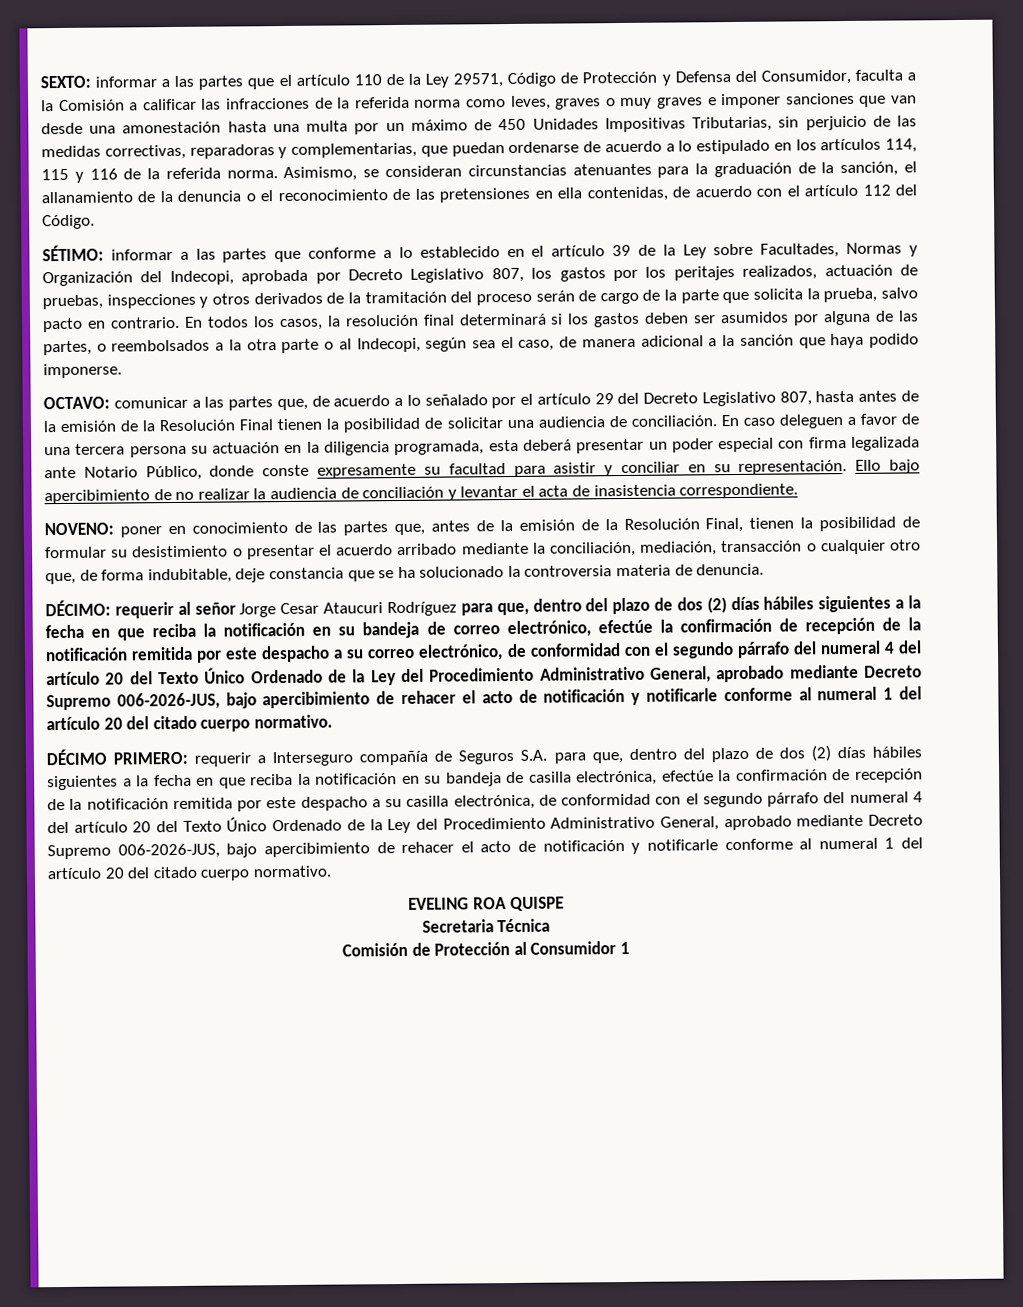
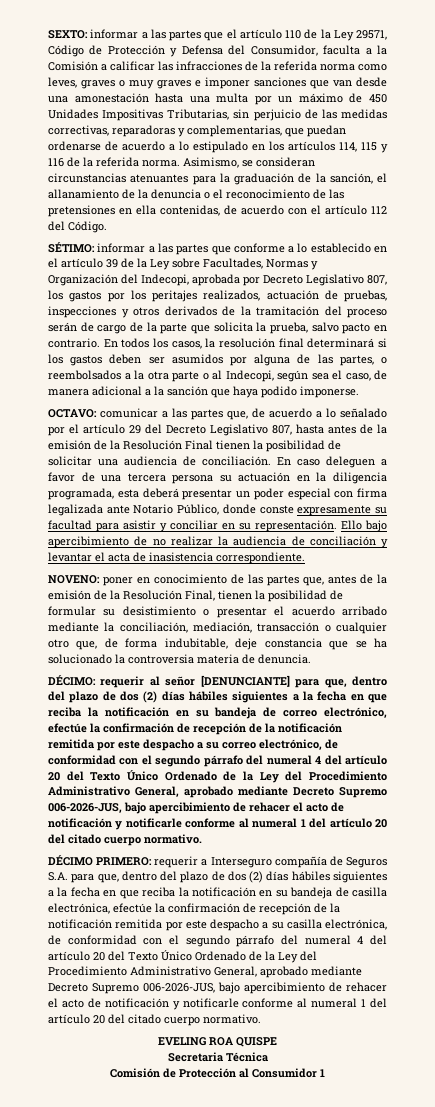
- requerir al señor Jorge Cesar Ataucuri Rodríguez para que, dentro del plazo de dos (2) días hábiles siguientes a la fecha en que reciba la notificación en su bandeja de correo electrónico, efectúe la confirmación de recepción de la notificación remitida por este despacho a su correo electrónico, de conformidad con el segundo párrafo del numeral 4 del artículo 20 del Texto Único Ordenado de la Ley del Procedimiento Administrativo General, aprobado mediante Decreto Supremo 006-2026-JUS, bajo apercibimiento de rehacer el acto de notificación y notificarle conforme al numeral 1 del artículo 20 del citado cuerpo normativo.
+ requerir al señor [DENUNCIANTE] para que, dentro del plazo de dos (2) días hábiles siguientes a la fecha en que reciba la notificación en su bandeja de correo electrónico, efectúe la confirmación de recepción de la notificación remitida por este despacho a su correo electrónico, de conformidad con el segundo párrafo del numeral 4 del artículo 20 del Texto Único Ordenado de la Ley del Procedimiento Administrativo General, aprobado mediante Decreto Supremo 006-2026-JUS, bajo apercibimiento de rehacer el acto de notificación y notificarle conforme al numeral 1 del artículo 20 del citado cuerpo normativo.

